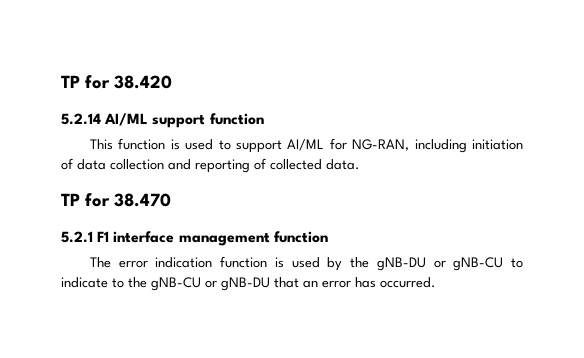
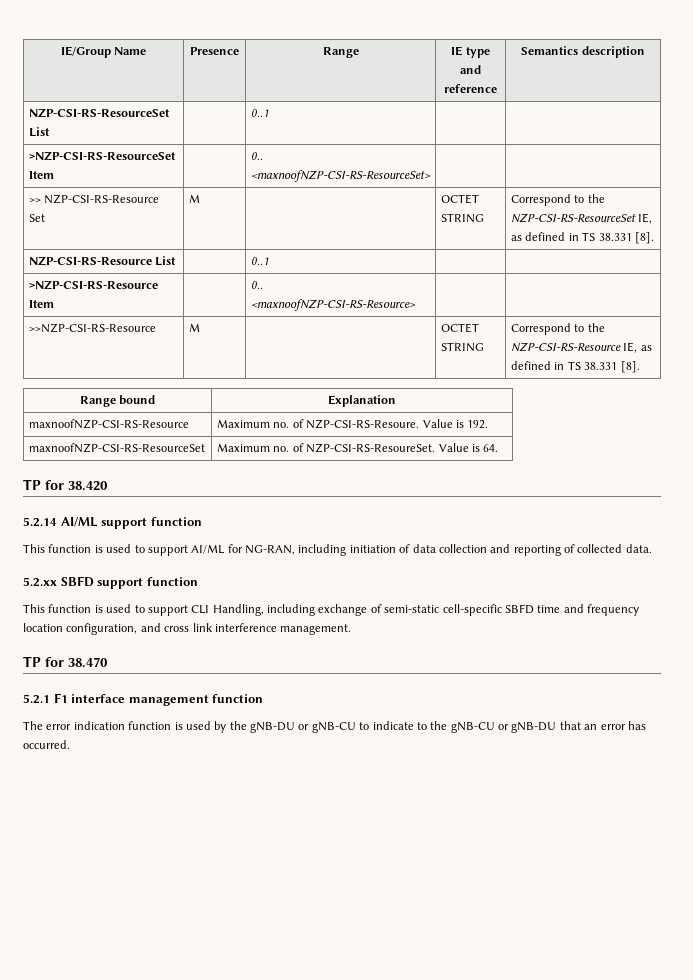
+ IE/Group Name | Presence | Range | IE type and reference | Semantics description
+ NZP-CSI-RS-ResourceSet List | | 0..1 | |
+ >NZP-CSI-RS-ResourceSet Item | | 0.. <maxnoofNZP-CSI-RS-ResourceSet> | |
+ >> NZP-CSI-RS-Resource Set | M | | OCTET STRING | Correspond to the NZP-CSI-RS-ResourceSet IE, as defined in TS 38.331 [8].
+ NZP-CSI-RS-Resource List | | 0..1 | |
+ >NZP-CSI-RS-Resource Item | | 0.. <maxnoofNZP-CSI-RS-Resource> | |
+ >>NZP-CSI-RS-Resource | M | | OCTET STRING | Correspond to the NZP-CSI-RS-Resource IE, as defined in TS 38.331 [8].
+ Range bound | Explanation
+ maxnoofNZP-CSI-RS-Resource | Maximum no. of NZP-CSI-RS-Resoure. Value is 192.
+ maxnoofNZP-CSI-RS-ResourceSet | Maximum no. of NZP-CSI-RS-ResoureSet. Value is 64.
+ 5.2.xx SBFD support function
+ This function is used to support CLI Handling, including exchange of semi-static cell-specific SBFD time and frequency location configuration, and cross link interference management.

